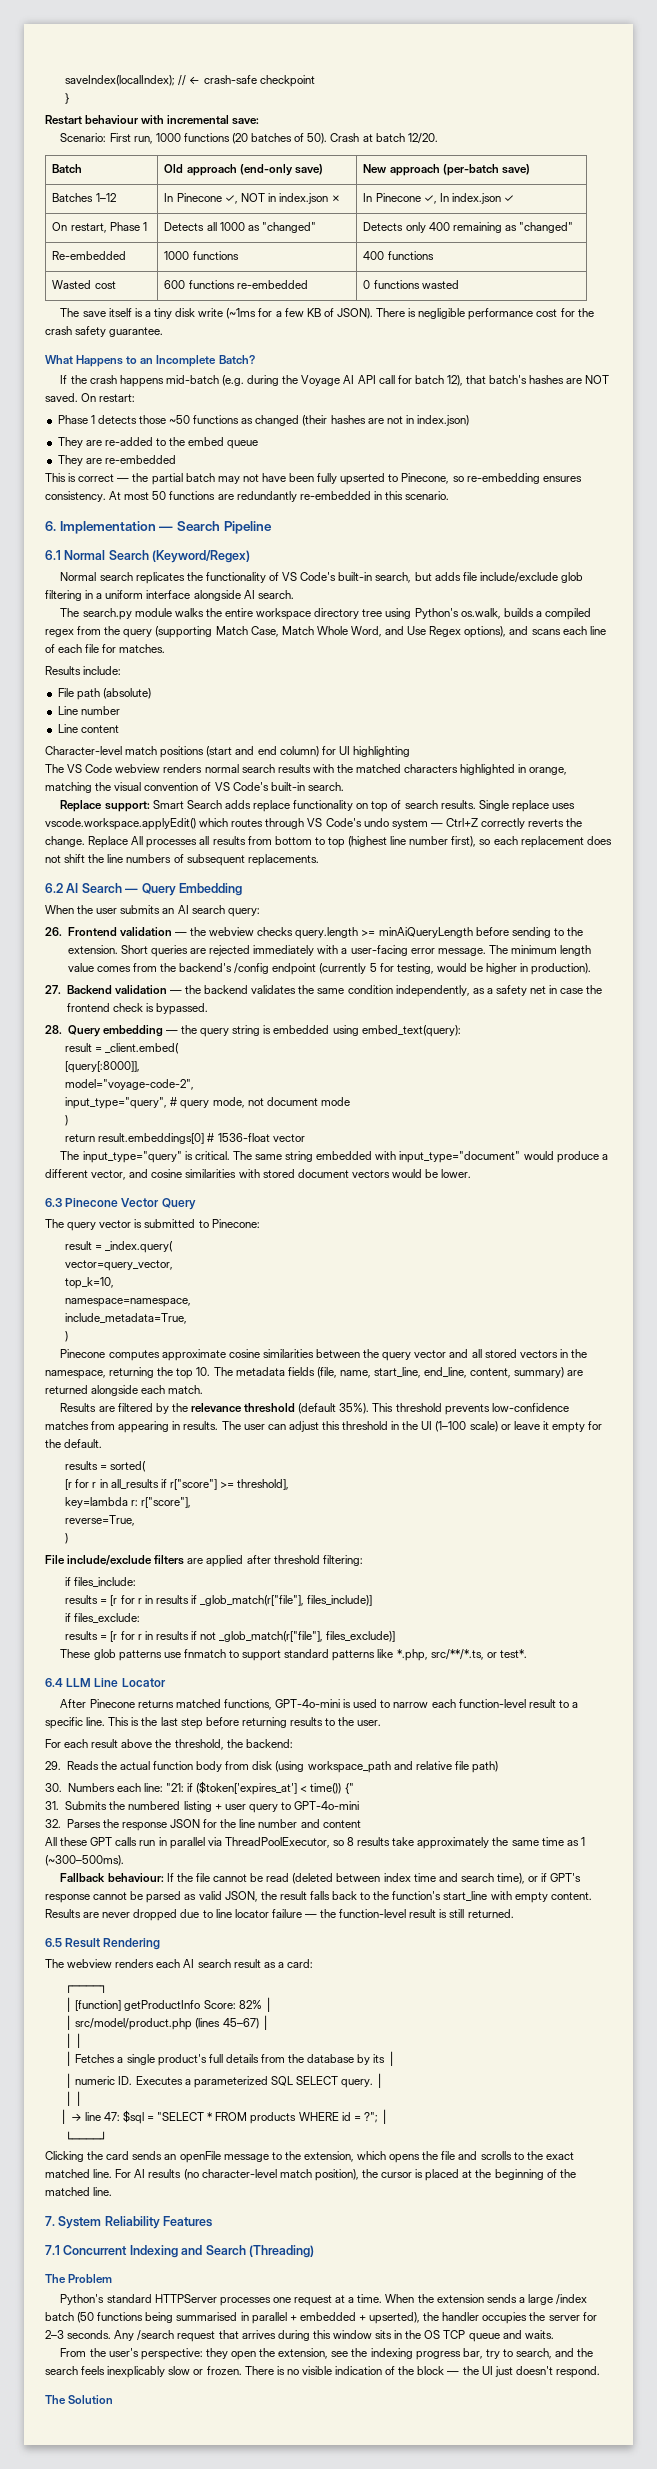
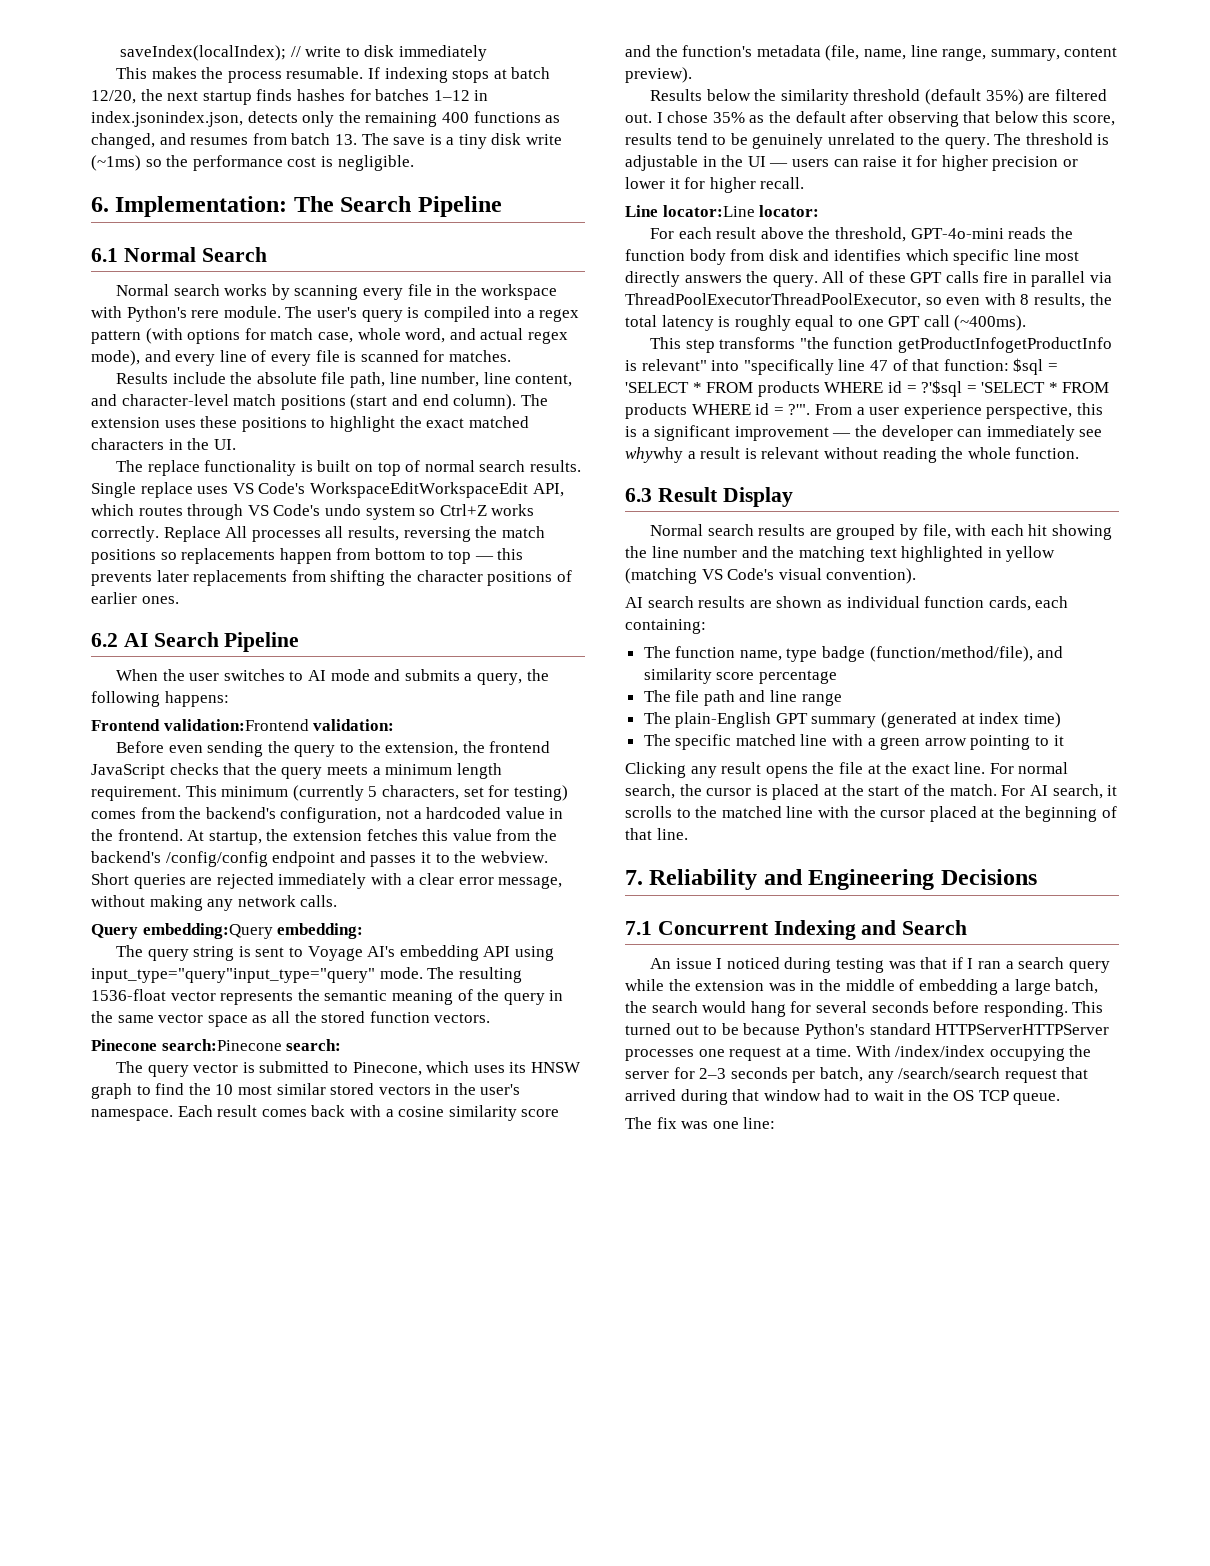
- saveIndex(localIndex); // ← crash-safe checkpoint
- }
- Restart behaviour with incremental save:
- Scenario: First run, 1000 functions (20 batches of 50). Crash at batch 12/20.
- Batch | Old approach (end-only save) | New approach (per-batch save)
- Batches 1–12 | In Pinecone ✓, NOT in index.json ✗ | In Pinecone ✓, In index.json ✓
- On restart, Phase 1 | Detects all 1000 as "changed" | Detects only 400 remaining as "changed"
- Re-embedded | 1000 functions | 400 functions
- Wasted cost | 600 functions re-embedded | 0 functions wasted
- The save itself is a tiny disk write (~1ms for a few KB of JSON). There is negligible performance cost for the crash safety guarantee.
- What Happens to an Incomplete Batch?
- If the crash happens mid-batch (e.g. during the Voyage AI API call for batch 12), that batch's hashes are NOT saved. On restart:
- Phase 1 detects those ~50 functions as changed (their hashes are not in index.json)
- They are re-added to the embed queue
- They are re-embedded
- This is correct — the partial batch may not have been fully upserted to Pinecone, so re-embedding ensures consistency. At most 50 functions are redundantly re-embedded in this scenario.
+ saveIndex(localIndex); // write to disk immediately
+ This makes the process resumable. If indexing stops at batch 12/20, the next startup finds hashes for batches 1–12 in index.jsonindex.json, detects only the remaining 400 functions as changed, and resumes from batch 13. The save is a tiny disk write (~1ms) so the performance cost is negligible.
- 6. Implementation — Search Pipeline
+ 6. Implementation: The Search Pipeline
- 6.1 Normal Search (Keyword/Regex)
- Normal search replicates the functionality of VS Code's built-in search, but adds file include/exclude glob filtering in a uniform interface alongside AI search.
- The search.py module walks the entire workspace directory tree using Python's os.walk, builds a compiled regex from the query (supporting Match Case, Match Whole Word, and Use Regex options), and scans each line of each file for matches.
- Results include:
- File path (absolute)
- Line number
- Line content
- Character-level match positions (start and end column) for UI highlighting
- The VS Code webview renders normal search results with the matched characters highlighted in orange, matching the visual convention of VS Code's built-in search.
- Replace support: Smart Search adds replace functionality on top of search results.
+ 6.1 Normal Search
+ Normal search works by scanning every file in the workspace with Python's rere module. The user's query is compiled into a regex pattern (with options for match case, whole word, and actual regex mode), and every line of every file is scanned for matches.
+ Results include the absolute file path, line number, line content, and character-level match positions (start and end column). The extension uses these positions to highlight the exact matched characters in the UI.
+ The replace functionality is built on top of normal search results.
- Single replace uses vscode.workspace.applyEdit() which routes through VS Code's undo system — Ctrl+Z correctly reverts the change. Replace All processes all results from bottom to top (highest line number first), so each replacement does not shift the line numbers of subsequent replacements.
+ Single replace uses VS Code's WorkspaceEditWorkspaceEdit API, which routes through VS Code's undo system so Ctrl+Z works correctly. Replace All processes all results, reversing the match positions so replacements happen from bottom to top — this prevents later replacements from shifting the character positions of earlier ones.
- 6.2 AI Search — Query Embedding
+ 6.2 AI Search Pipeline
- When the user submits an AI search query:
- 26. Frontend validation — the webview checks query.length >= minAiQueryLength before sending to the extension.
+ When the user switches to AI mode and submits a query, the following happens:
+ Frontend validation:Frontend validation:
+ Before even sending the query to the extension, the frontend JavaScript checks that the query meets a minimum length requirement. This minimum (currently 5 characters, set for testing) comes from the backend's configuration, not a hardcoded value in the frontend. At startup, the extension fetches this value from the backend's /config/config endpoint and passes it to the webview.
- Short queries are rejected immediately with a user-facing error message. The minimum length value comes from the backend's /config endpoint (currently 5 for testing, would be higher in production).
- 27. Backend validation — the backend validates the same condition independently, as a safety net in case the frontend check is bypassed.
- 28. Query embedding — the query string is embedded using embed_text(query):
- result = _client.embed(
- [query[:8000]],
- model="voyage-code-2",
- input_type="query", # query mode, not document mode
- )
- return result.embeddings[0] # 1536-float vector
- The input_type="query" is critical. The same string embedded with input_type="document" would produce a different vector, and cosine similarities with stored document vectors would be lower.
- 6.3 Pinecone Vector Query
+ Short queries are rejected immediately with a clear error message, without making any network calls.
+ Query embedding:Query embedding:
+ The query string is sent to Voyage AI's embedding API using input_type="query"input_type="query" mode. The resulting 1536-float vector represents the semantic meaning of the query in the same vector space as all the stored function vectors.
+ Pinecone search:Pinecone search:
- The query vector is submitted to Pinecone:
- result = _index.query(
- vector=query_vector,
- top_k=10,
- namespace=namespace,
- include_metadata=True,
- )
- Pinecone computes approximate cosine similarities between the query vector and all stored vectors in the namespace, returning the top 10. The metadata fields (file, name, start_line, end_line, content, summary) are returned alongside each match.
- Results are filtered by the relevance threshold (default 35%). This threshold prevents low-confidence matches from appearing in results. The user can adjust this threshold in the UI (1–100 scale) or leave it empty for the default.
- results = sorted(
- [r for r in all_results if r["score"] >= threshold],
- key=lambda r: r["score"],
- reverse=True,
- )
- File include/exclude filters are applied after threshold filtering:
- if files_include:
- results = [r for r in results if _glob_match(r["file"], files_include)]
- if files_exclude:
- results = [r for r in results if not _glob_match(r["file"], files_exclude)]
- These glob patterns use fnmatch to support standard patterns like *.php, src/**/*.ts, or test*.
- 6.4 LLM Line Locator
- After Pinecone returns matched functions, GPT-4o-mini is used to narrow each function-level result to a specific line. This is the last step before returning results to the user.
+ The query vector is submitted to Pinecone, which uses its HNSW graph to find the 10 most similar stored vectors in the user's namespace. Each result comes back with a cosine similarity score and the function's metadata (file, name, line range, summary, content preview).
+ Results below the similarity threshold (default 35%) are filtered out. I chose 35% as the default after observing that below this score, results tend to be genuinely unrelated to the query. The threshold is adjustable in the UI — users can raise it for higher precision or lower it for higher recall.
+ Line locator:Line locator:
- For each result above the threshold, the backend:
- 29. Reads the actual function body from disk (using workspace_path and relative file path)
- 30. Numbers each line: "21: if ($token['expires_at'] < time()) {"
- 31. Submits the numbered listing + user query to GPT-4o-mini
- 32. Parses the response JSON for the line number and content
- All these GPT calls run in parallel via ThreadPoolExecutor, so 8 results take approximately the same time as 1 (~300–500ms).
- Fallback behaviour: If the file cannot be read (deleted between index time and search time), or if GPT's response cannot be parsed as valid JSON, the result falls back to the function's start_line with empty content. Results are never dropped due to line locator failure — the function-level result is still returned.
- 6.5 Result Rendering
- The webview renders each AI search result as a card:
- ┌────┐
- │ [function] getProductInfo Score: 82% │
- │ src/model/product.php (lines 45–67) │
- │ │
- │ Fetches a single product's full details from the database by its │
- │ numeric ID. Executes a parameterized SQL SELECT query. │
- │ │
- │ → line 47: $sql = "SELECT * FROM products WHERE id = ?"; │
- └────┘
- Clicking the card sends an openFile message to the extension, which opens the file and scrolls to the exact matched line.
+ For each result above the threshold, GPT-4o-mini reads the function body from disk and identifies which specific line most directly answers the query. All of these GPT calls fire in parallel via ThreadPoolExecutorThreadPoolExecutor, so even with 8 results, the total latency is roughly equal to one GPT call (~400ms).
+ This step transforms "the function getProductInfogetProductInfo is relevant" into "specifically line 47 of that function: $sql = 'SELECT * FROM products WHERE id = ?'$sql = 'SELECT * FROM products WHERE id = ?'". From a user experience perspective, this is a significant improvement — the developer can immediately see whywhy a result is relevant without reading the whole function.
+ 6.3 Result Display
+ Normal search results are grouped by file, with each hit showing the line number and the matching text highlighted in yellow (matching VS Code's visual convention).
+ AI search results are shown as individual function cards, each containing:
+ The function name, type badge (function/method/file), and similarity score percentage
+ The file path and line range
+ The plain-English GPT summary (generated at index time)
+ The specific matched line with a green arrow pointing to it
+ Clicking any result opens the file at the exact line.
- For AI results (no character-level match position), the cursor is placed at the beginning of the matched line.
- 7. System Reliability Features
+ For normal search, the cursor is placed at the start of the match. For AI search, it scrolls to the matched line with the cursor placed at the beginning of that line.
+ 7. Reliability and Engineering Decisions
- 7.1 Concurrent Indexing and Search (Threading)
- The Problem
- Python's standard HTTPServer processes one request at a time.
+ 7.1 Concurrent Indexing and Search
+ An issue I noticed during testing was that if I ran a search query while the extension was in the middle of embedding a large batch, the search would hang for several seconds before responding. This turned out to be because Python's standard HTTPServerHTTPServer processes one request at a time.
- When the extension sends a large /index batch (50 functions being summarised in parallel + embedded + upserted), the handler occupies the server for 2–3 seconds. Any /search request that arrives during this window sits in the OS TCP queue and waits.
- From the user's perspective: they open the extension, see the indexing progress bar, try to search, and the search feels inexplicably slow or frozen. There is no visible indication of the block — the UI just doesn't respond.
- The Solution
+ With /index/index occupying the server for 2–3 seconds per batch, any /search/search request that arrived during that window had to wait in the OS TCP queue.
+ The fix was one line:

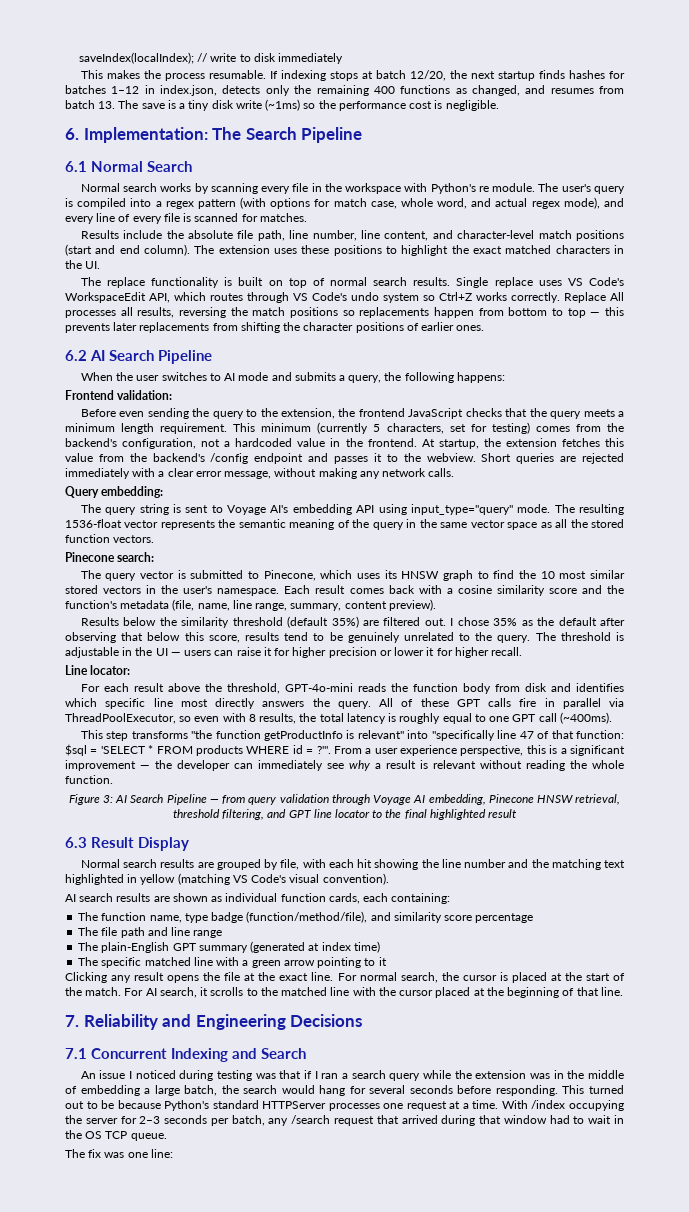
- If indexing stops at batch 12/20, the next startup finds hashes for batches 1–12 in index.jsonindex.json, detects only the remaining 400 functions as changed, and resumes from batch 13. The save is a tiny disk write (~1ms) so the performance cost is negligible.
+ If indexing stops at batch 12/20, the next startup finds hashes for batches 1–12 in index.json, detects only the remaining 400 functions as changed, and resumes from batch 13. The save is a tiny disk write (~1ms) so the performance cost is negligible.
- Normal search works by scanning every file in the workspace with Python's rere module.
+ Normal search works by scanning every file in the workspace with Python's re module.
- Single replace uses VS Code's WorkspaceEditWorkspaceEdit API, which routes through VS Code's undo system so Ctrl+Z works correctly.
+ Single replace uses VS Code's WorkspaceEdit API, which routes through VS Code's undo system so Ctrl+Z works correctly.
- Frontend validation:Frontend validation:
+ Frontend validation:
- At startup, the extension fetches this value from the backend's /config/config endpoint and passes it to the webview.
+ At startup, the extension fetches this value from the backend's /config endpoint and passes it to the webview.
- Query embedding:Query embedding:
+ Query embedding:
- The query string is sent to Voyage AI's embedding API using input_type="query"input_type="query" mode.
+ The query string is sent to Voyage AI's embedding API using input_type="query" mode.
- Pinecone search:Pinecone search:
+ Pinecone search:
- Line locator:Line locator:
+ Line locator:
- All of these GPT calls fire in parallel via ThreadPoolExecutorThreadPoolExecutor, so even with 8 results, the total latency is roughly equal to one GPT call (~400ms).
+ All of these GPT calls fire in parallel via ThreadPoolExecutor, so even with 8 results, the total latency is roughly equal to one GPT call (~400ms).
- This step transforms "the function getProductInfogetProductInfo is relevant" into "specifically line 47 of that function: $sql = 'SELECT * FROM products WHERE id = ?'$sql = 'SELECT * FROM products WHERE id = ?'".
+ This step transforms "the function getProductInfo is relevant" into "specifically line 47 of that function: $sql = 'SELECT * FROM products WHERE id = ?'".
- From a user experience perspective, this is a significant improvement — the developer can immediately see whywhy a result is relevant without reading the whole function.
+ From a user experience perspective, this is a significant improvement — the developer can immediately see why a result is relevant without reading the whole function.
+ Figure 3: AI Search Pipeline — from query validation through Voyage AI embedding, Pinecone HNSW retrieval, threshold filtering, and GPT line locator to the final highlighted result
- This turned out to be because Python's standard HTTPServerHTTPServer processes one request at a time.
+ This turned out to be because Python's standard HTTPServer processes one request at a time.
- With /index/index occupying the server for 2–3 seconds per batch, any /search/search request that arrived during that window had to wait in the OS TCP queue.
+ With /index occupying the server for 2–3 seconds per batch, any /search request that arrived during that window had to wait in the OS TCP queue.

